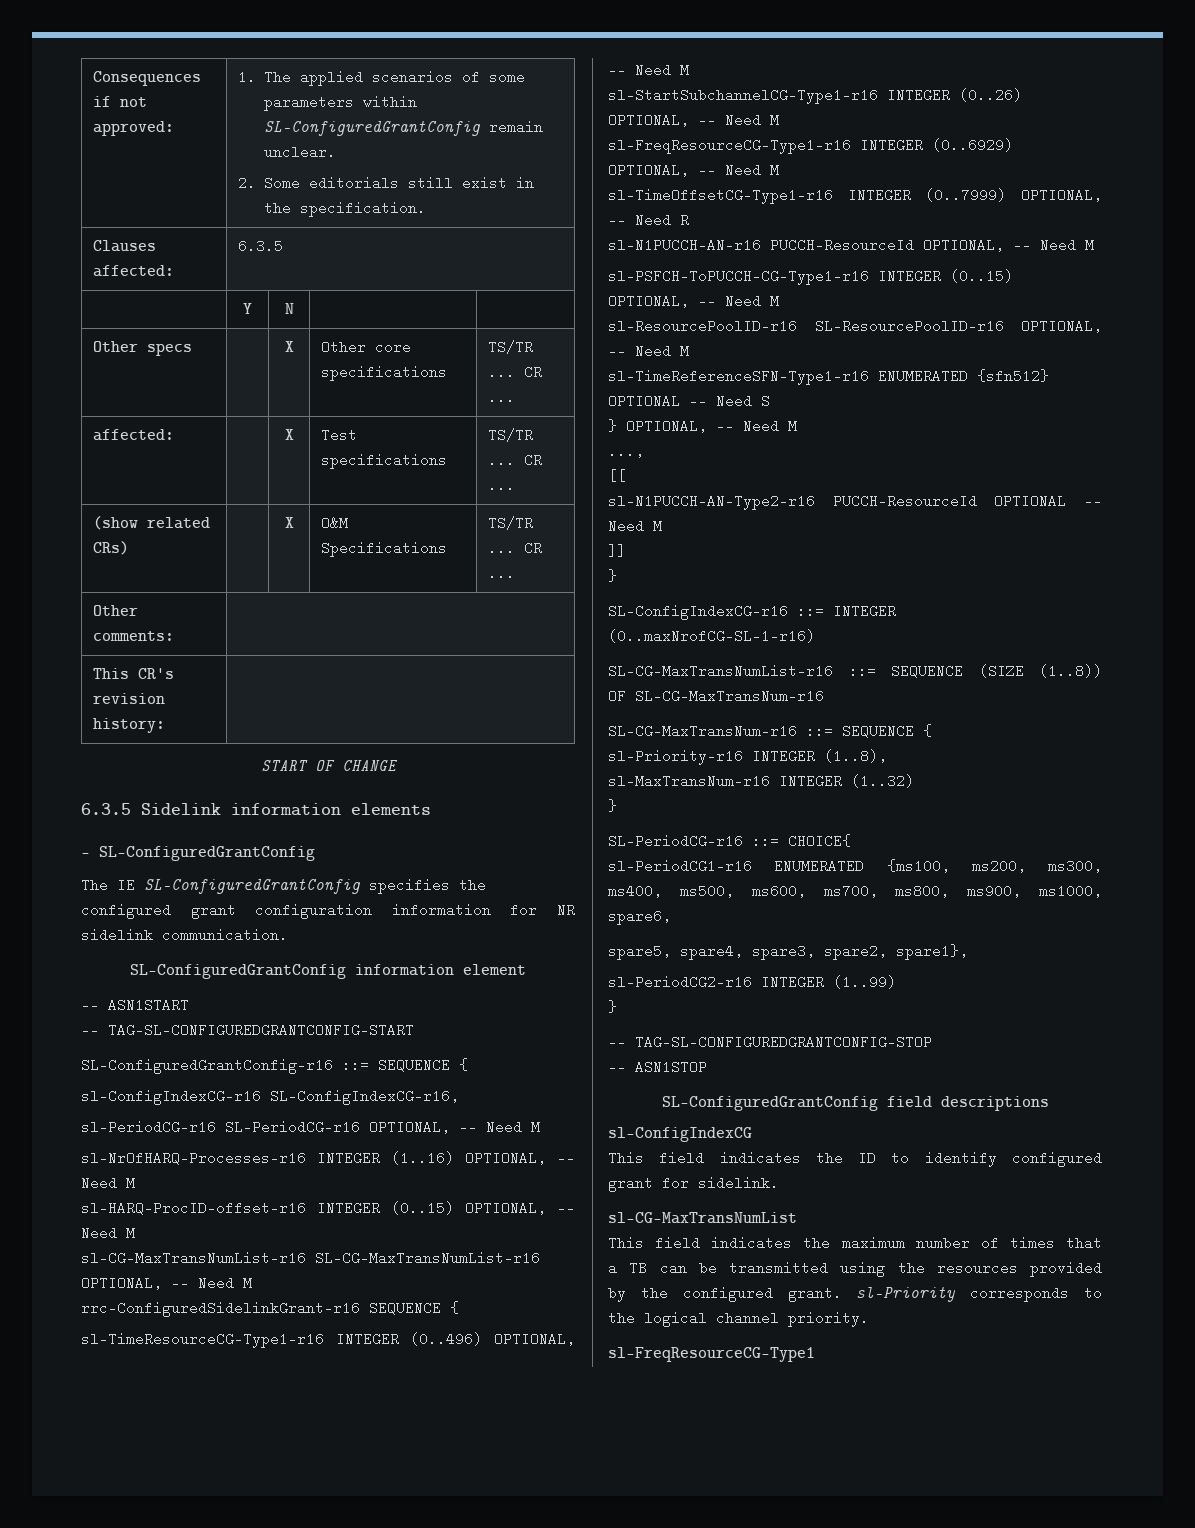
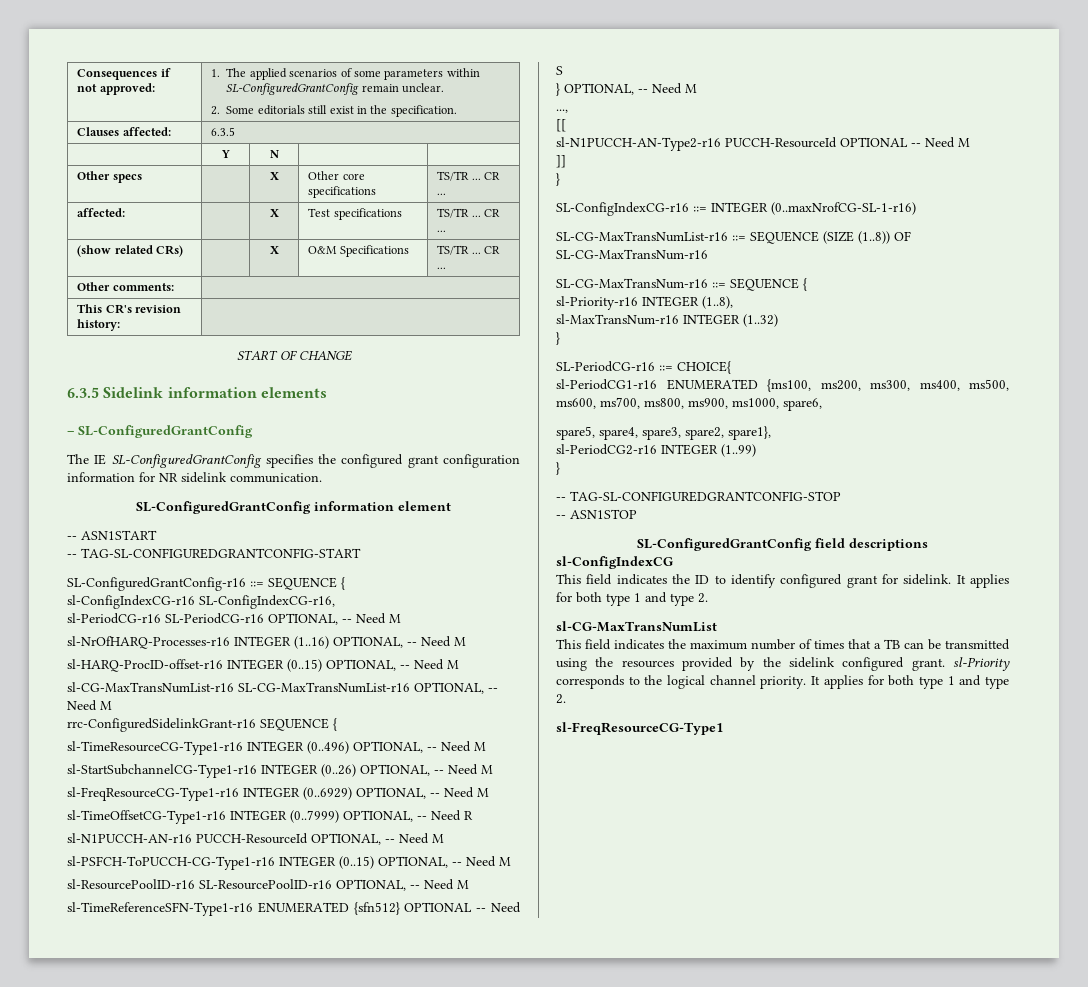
- This field indicates the ID to identify configured grant for sidelink.
+ This field indicates the ID to identify configured grant for sidelink. It applies for both type 1 and type 2.
- This field indicates the maximum number of times that a TB can be transmitted using the resources provided by the configured grant. sl-Priority corresponds to the logical channel priority.
+ This field indicates the maximum number of times that a TB can be transmitted using the resources provided by the sidelink configured grant. sl-Priority corresponds to the logical channel priority. It applies for both type 1 and type 2.

